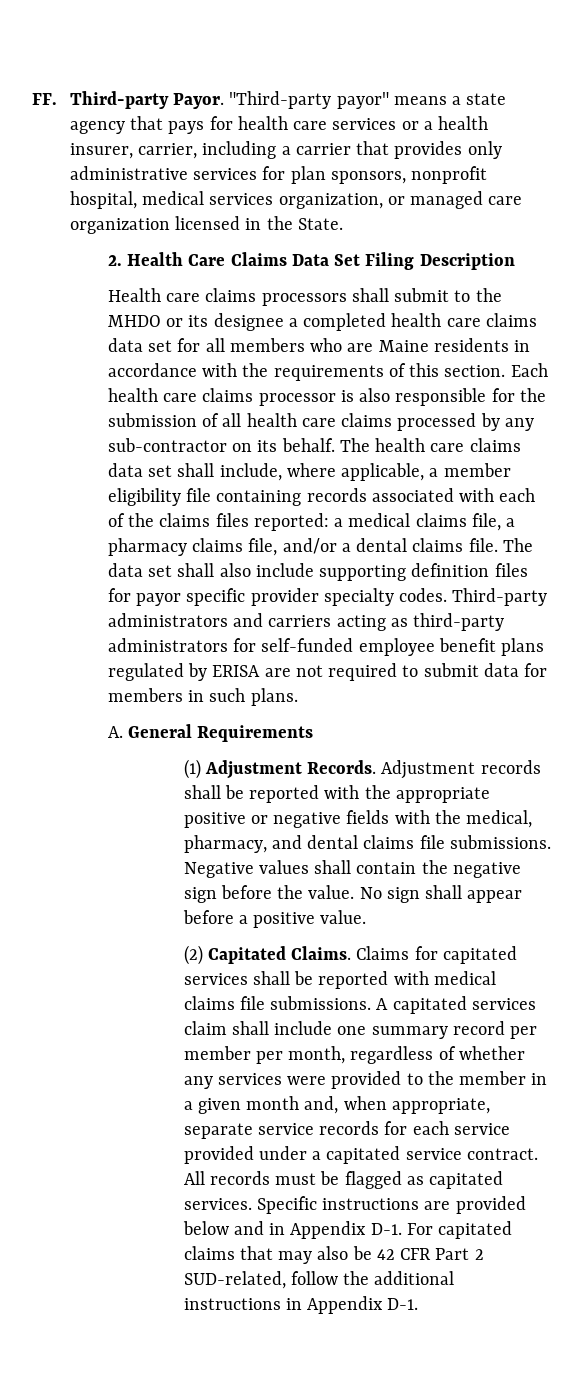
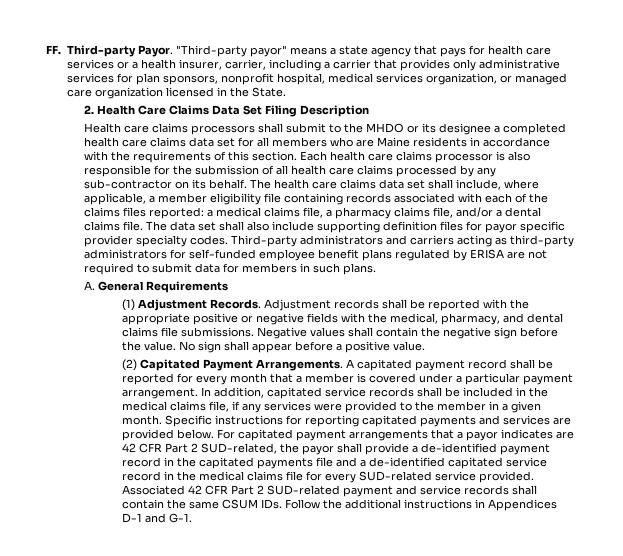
- (2) Capitated Claims. Claims for capitated services shall be reported with medical claims file submissions. A capitated services claim shall include one summary record per member per month, regardless of whether any services were provided to the member in a given month and, when appropriate, separate service records for each service provided under a capitated service contract. All records must be flagged as capitated services. Specific instructions are provided below and in Appendix D-1. For capitated claims that may also be 42 CFR Part 2 SUD-related, follow the additional instructions in Appendix D-1.
+ (2) Capitated Payment Arrangements. A capitated payment record shall be reported for every month that a member is covered under a particular payment arrangement. In addition, capitated service records shall be included in the medical claims file, if any services were provided to the member in a given month. Specific instructions for reporting capitated payments and services are provided below. For capitated payment arrangements that a payor indicates are 42 CFR Part 2 SUD-related, the payor shall provide a de-identified payment record in the capitated payments file and a de-identified capitated service record in the medical claims file for every SUD-related service provided. Associated 42 CFR Part 2 SUD-related payment and service records shall contain the same CSUM IDs. Follow the additional instructions in Appendices D-1 and G-1.

